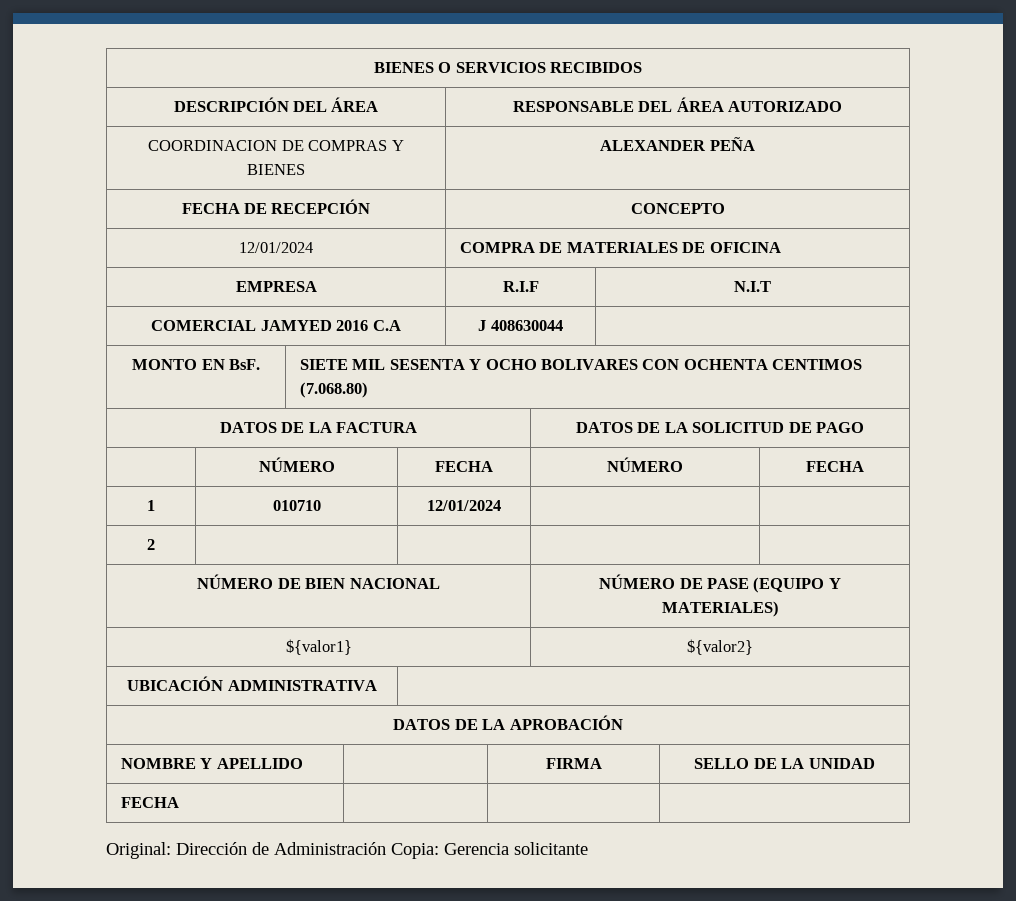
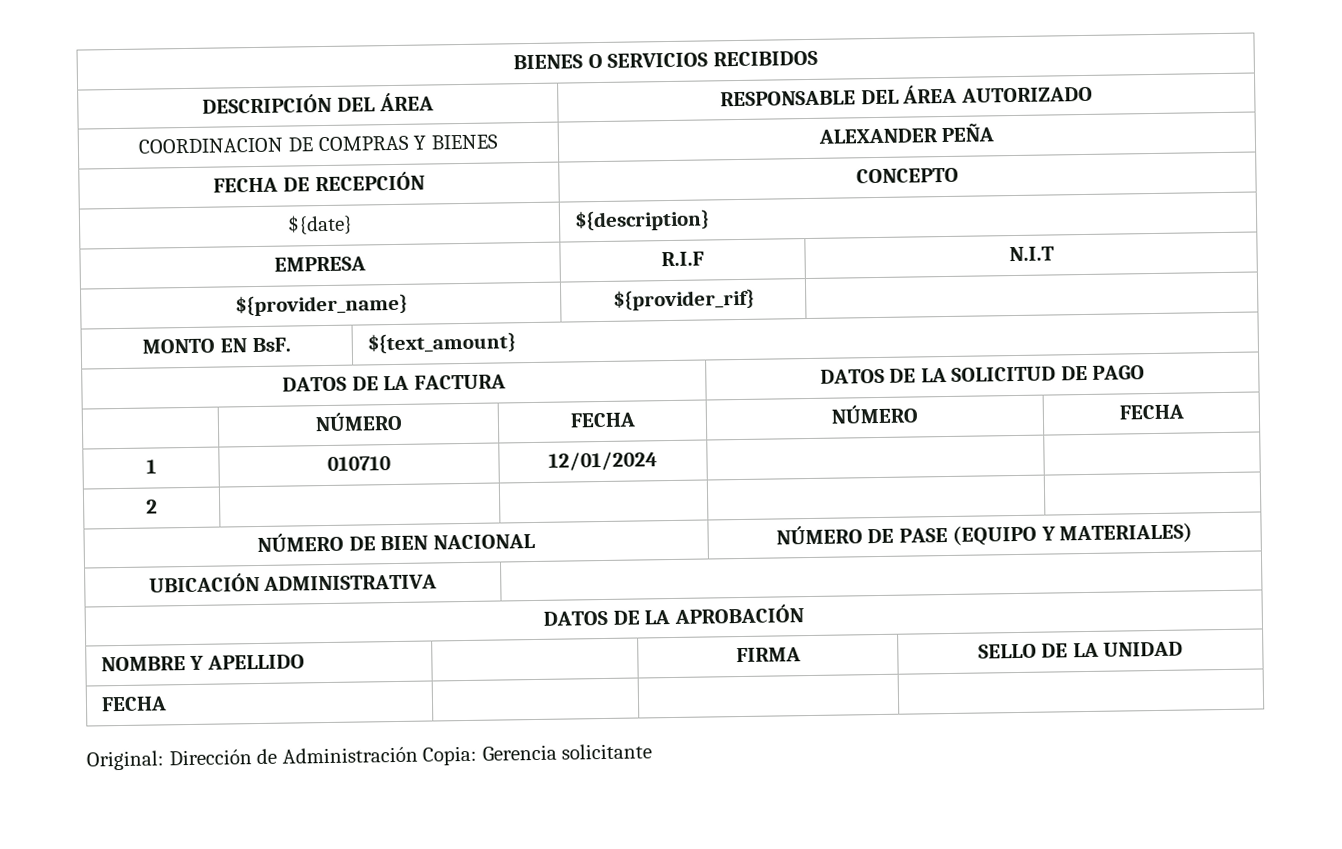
- 12/01/2024 | COMPRA DE MATERIALES DE OFICINA
+ ${date} | ${description}
  EMPRESA | R.I.F | N.I.T
- COMERCIAL JAMYED 2016 C.A | J 408630044 |
- MONTO EN BsF. | SIETE MIL SESENTA Y OCHO BOLIVARES CON OCHENTA CENTIMOS (7.068.80)
+ ${provider_name} | ${provider_rif} |
+ MONTO EN BsF. | ${text_amount}
- ${valor1} | ${valor2}

